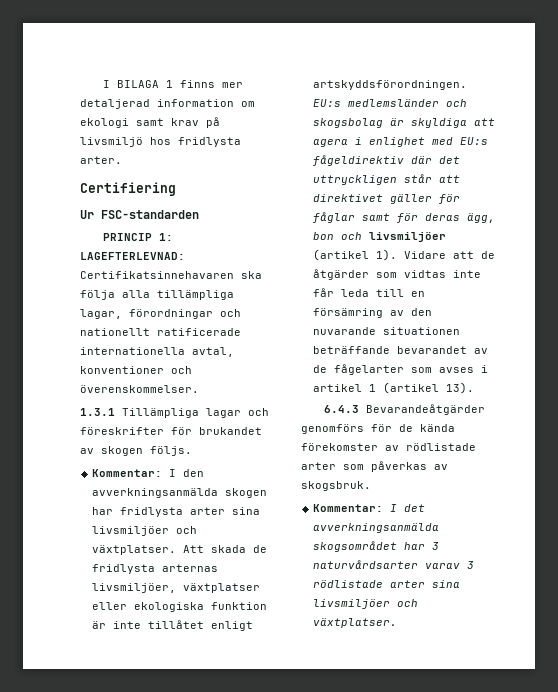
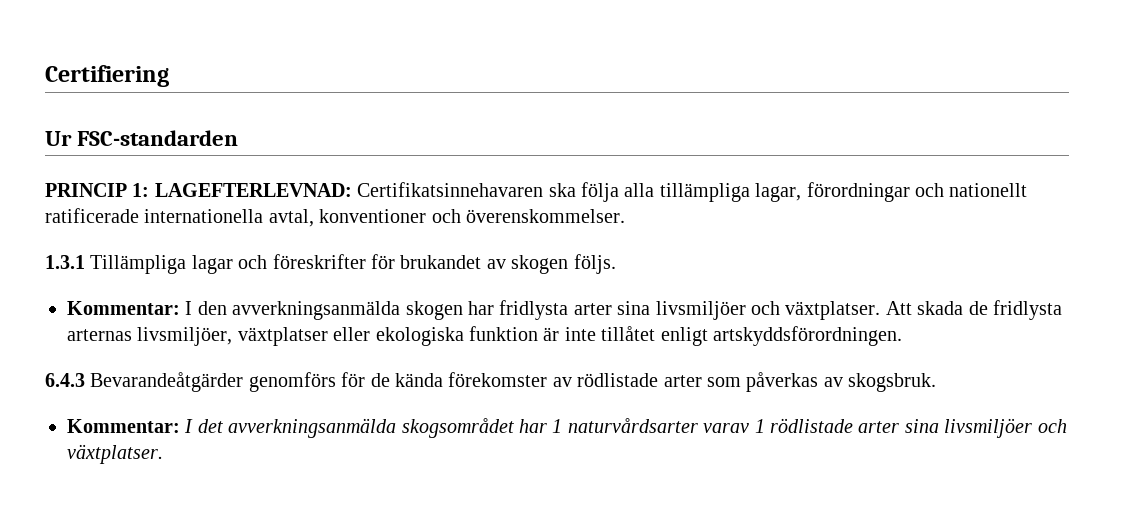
- I BILAGA 1 finns mer detaljerad information om ekologi samt krav på livsmiljö hos fridlysta arter.
- EU:s medlemsländer och skogsbolag är skyldiga att agera i enlighet med EU:s fågeldirektiv där det uttryckligen står att direktivet gäller för fåglar samt för deras ägg, bon och livsmiljöer (artikel 1). Vidare att de åtgärder som vidtas inte får leda till en försämring av den nuvarande situationen beträffande bevarandet av de fågelarter som avses i artikel 1 (artikel 13).
- Kommentar: I det avverkningsanmälda skogsområdet har 3 naturvårdsarter varav 3 rödlistade arter sina livsmiljöer och växtplatser.
+ Kommentar: I det avverkningsanmälda skogsområdet har 1 naturvårdsarter varav 1 rödlistade arter sina livsmiljöer och växtplatser.

